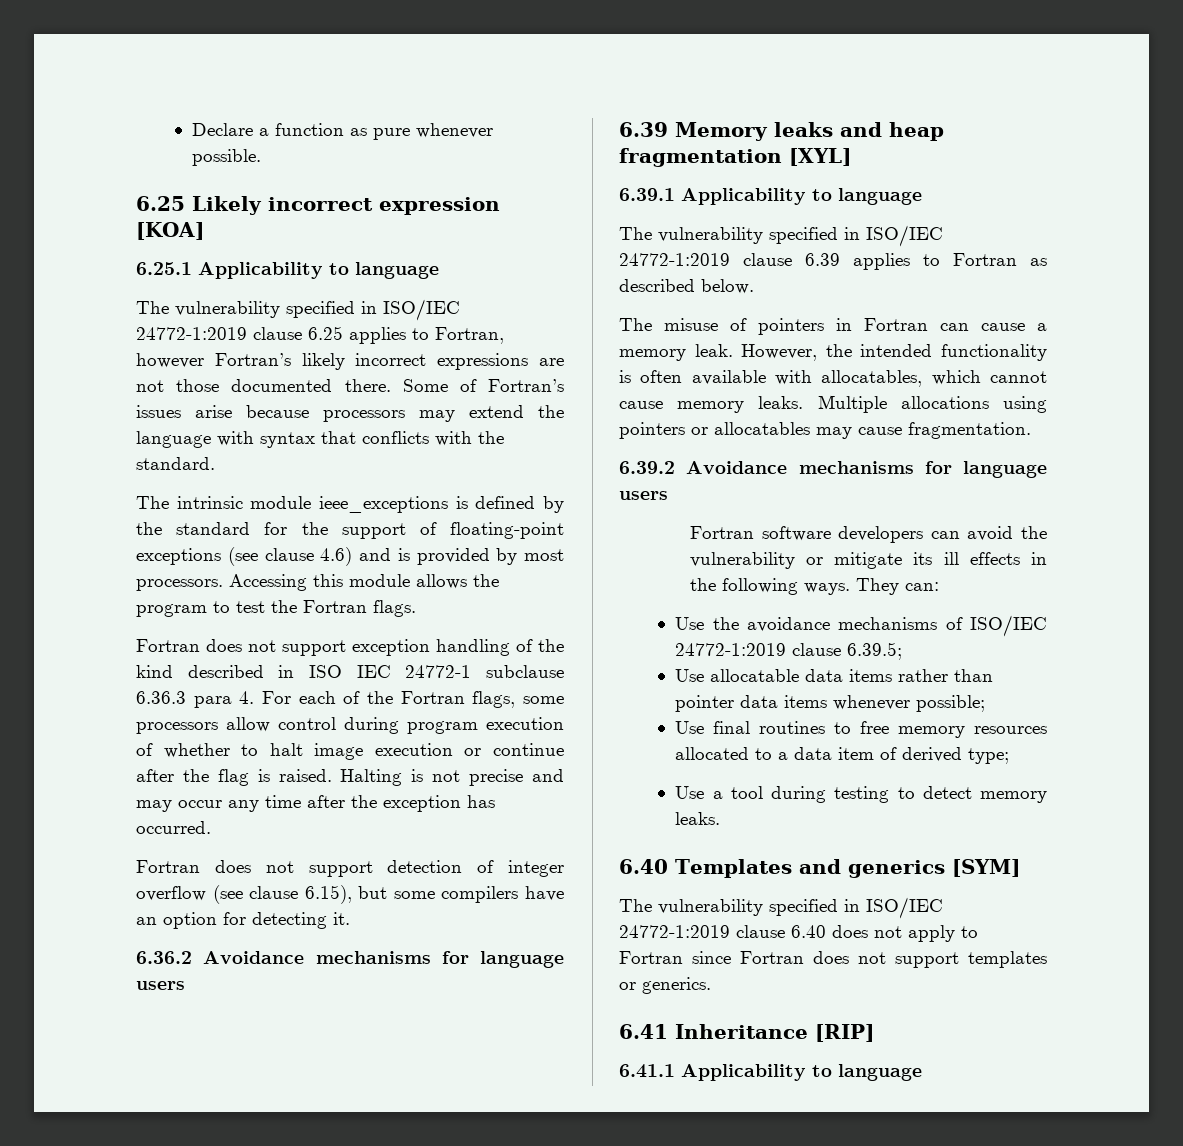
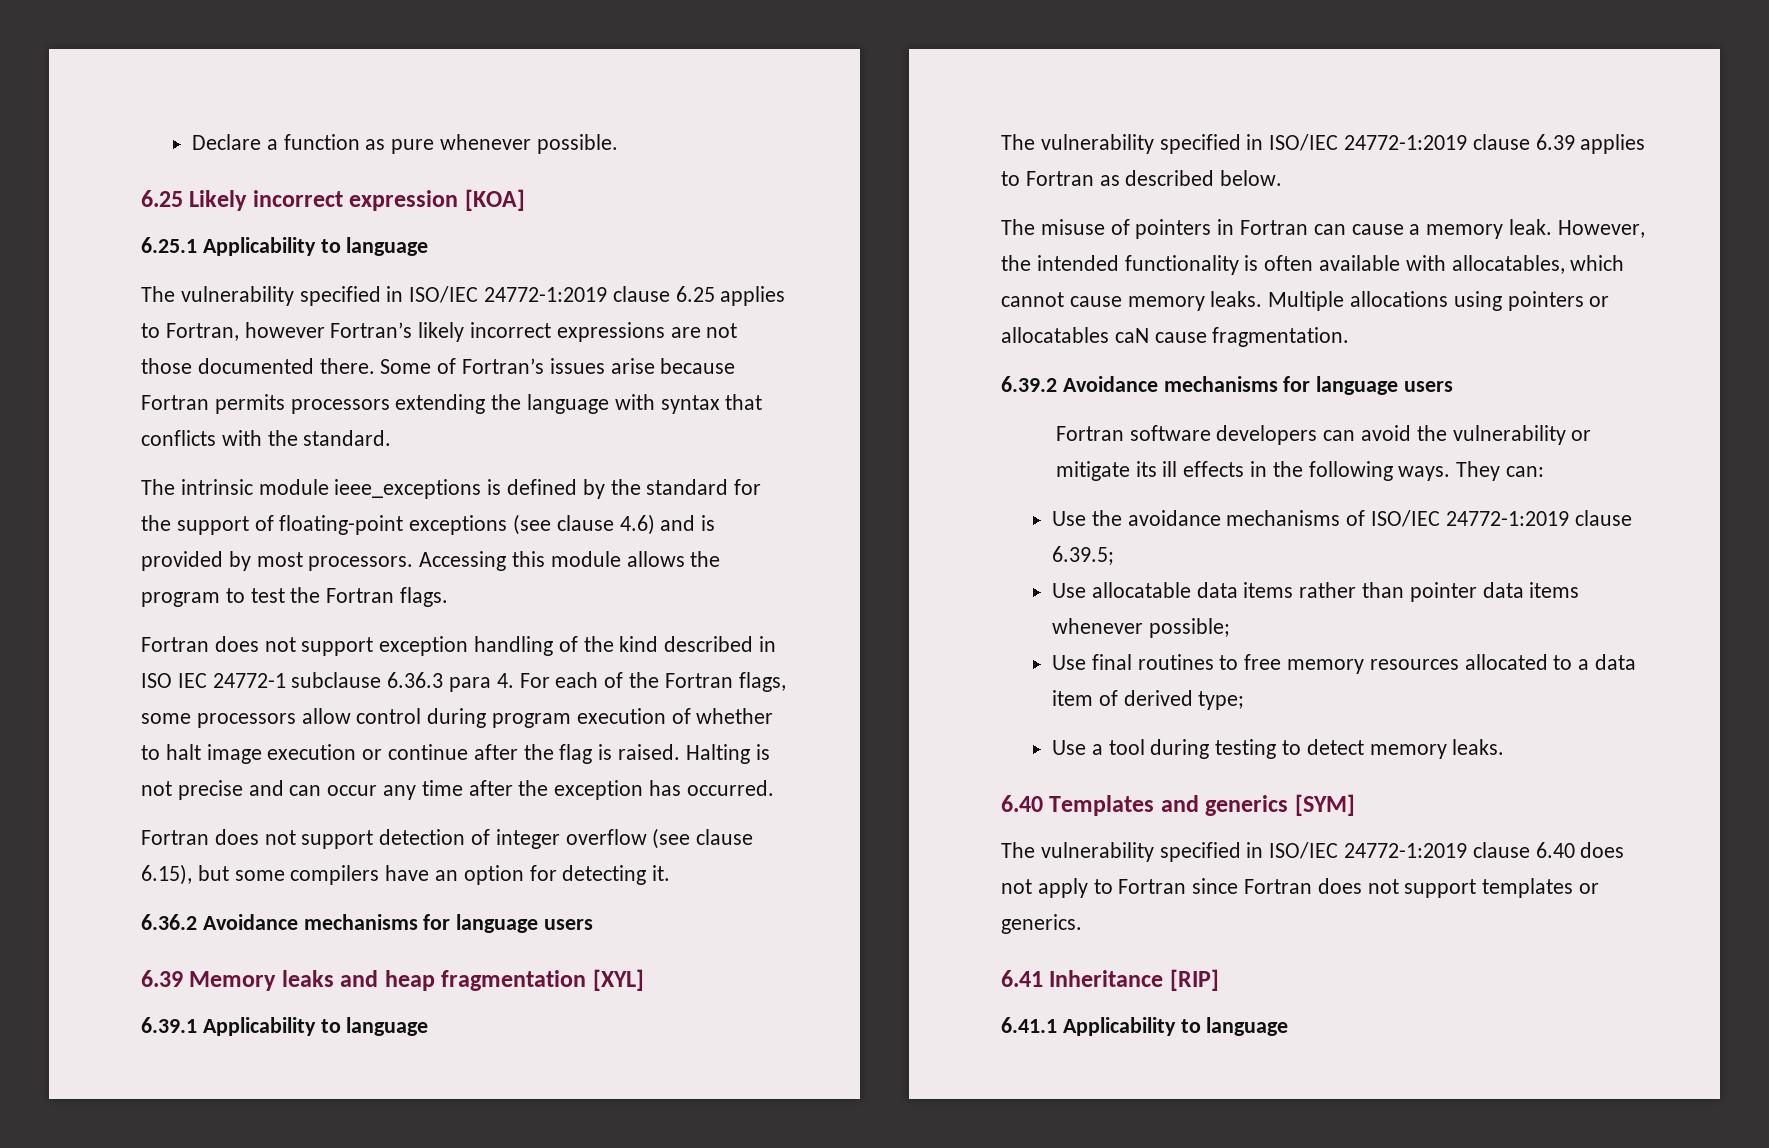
- Some of Fortran’s issues arise because processors may extend the language with syntax that conflicts with the standard.
+ Some of Fortran’s issues arise because Fortran permits processors extending the language with syntax that conflicts with the standard.
- Halting is not precise and may occur any time after the exception has occurred.
+ Halting is not precise and can occur any time after the exception has occurred.
- Multiple allocations using pointers or allocatables may cause fragmentation.
+ Multiple allocations using pointers or allocatables caN cause fragmentation.

